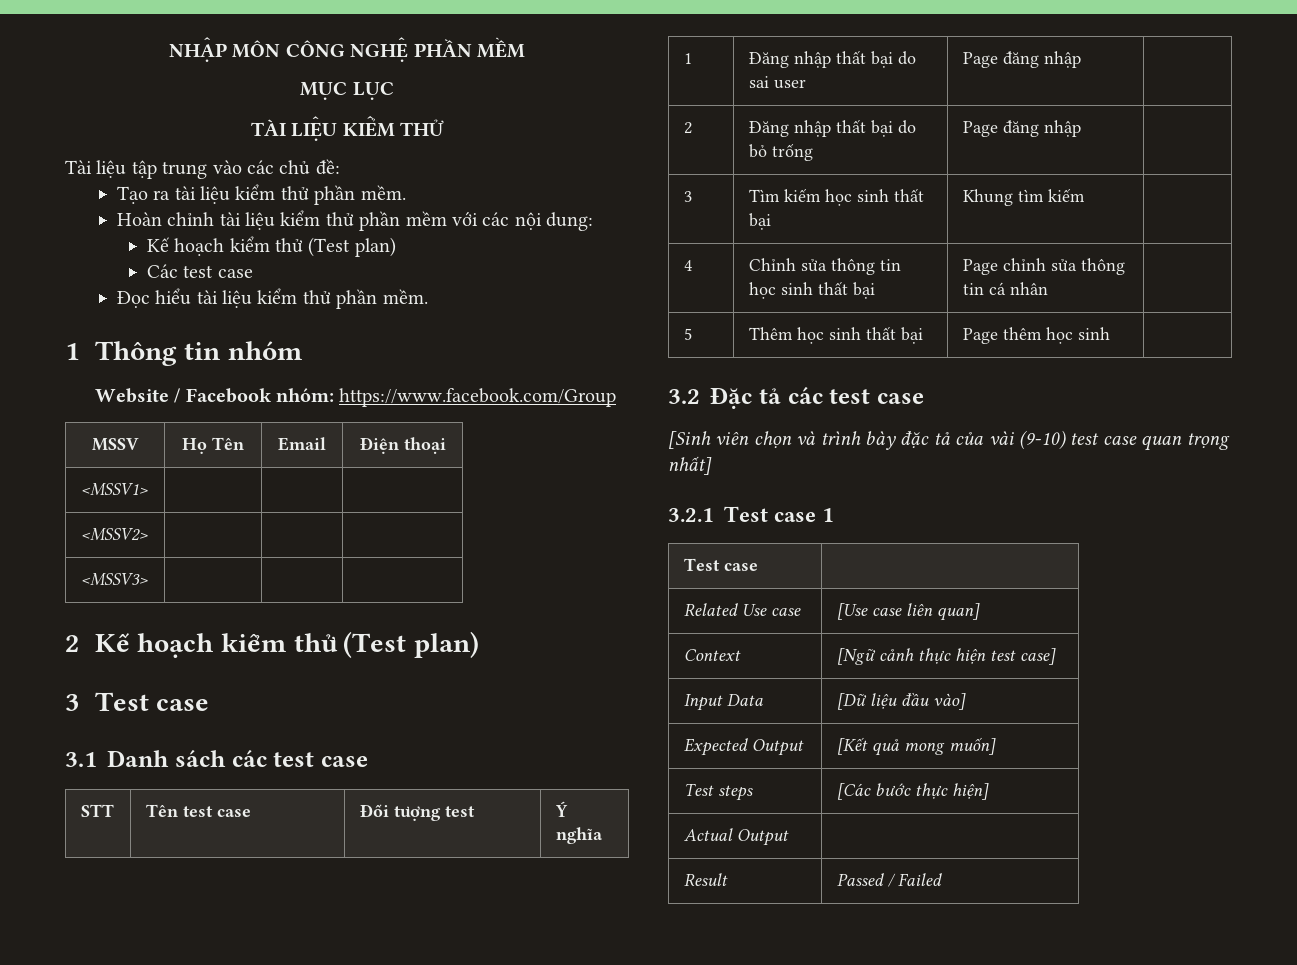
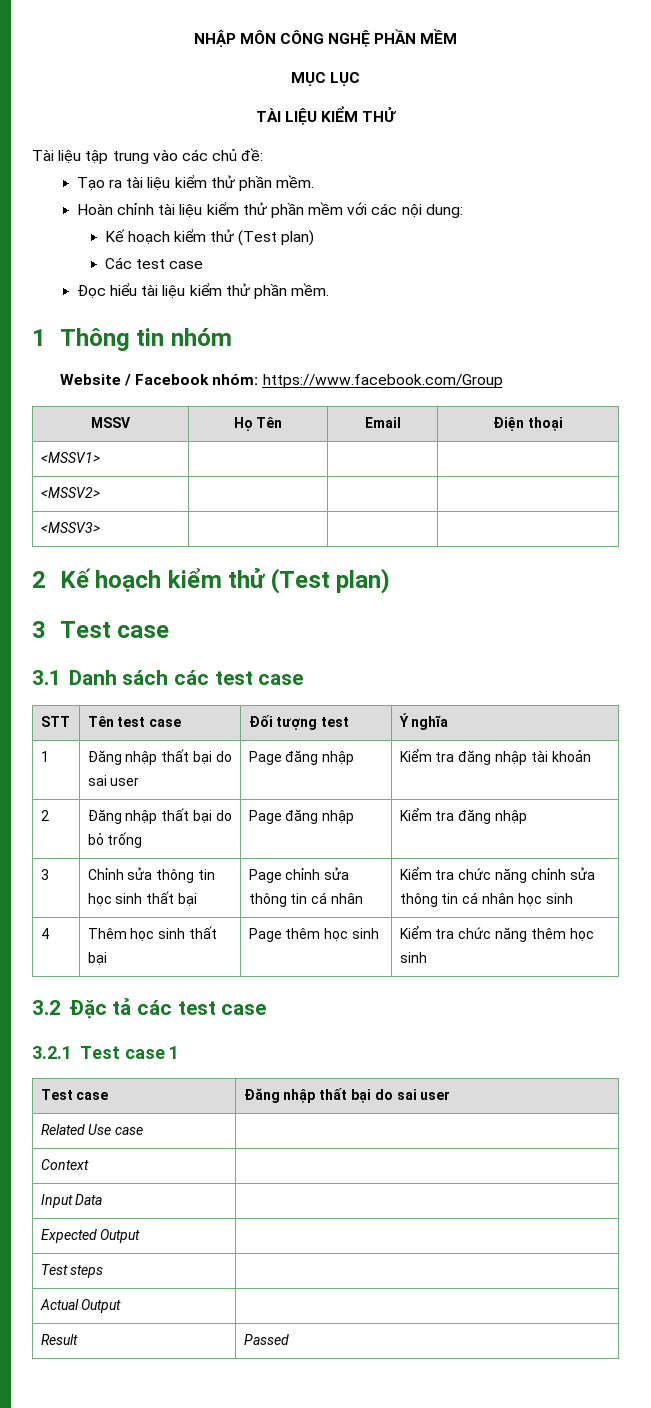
- 1 | Đăng nhập thất bại do sai user | Page đăng nhập |
+ 1 | Đăng nhập thất bại do sai user | Page đăng nhập | Kiểm tra đăng nhập tài khoản
- 2 | Đăng nhập thất bại do bỏ trống | Page đăng nhập |
- 3 | Tìm kiếm học sinh thất bại | Khung tìm kiếm |
- 4 | Chỉnh sửa thông tin học sinh thất bại | Page chỉnh sửa thông tin cá nhân |
- 5 | Thêm học sinh thất bại | Page thêm học sinh |
+ 2 | Đăng nhập thất bại do bỏ trống | Page đăng nhập | Kiểm tra đăng nhập
+ 3 | Chỉnh sửa thông tin học sinh thất bại | Page chỉnh sửa thông tin cá nhân | Kiểm tra chức năng chỉnh sửa thông tin cá nhân học sinh
+ 4 | Thêm học sinh thất bại | Page thêm học sinh | Kiểm tra chức năng thêm học sinh
- [Sinh viên chọn và trình bày đặc tả của vài (9-10) test case quan trọng nhất]
  3.2.1 Test case 1
- Test case |
- Related Use case | [Use case liên quan]
- Context | [Ngữ cảnh thực hiện test case]
- Input Data | [Dữ liệu đầu vào]
- Expected Output | [Kết quả mong muốn]
- Test steps | [Các bước thực hiện]
+ Test case | Đăng nhập thất bại do sai user
+ Related Use case |
+ Context |
+ Input Data |
+ Expected Output |
+ Test steps |
- Result | Passed / Failed
+ Result | Passed

